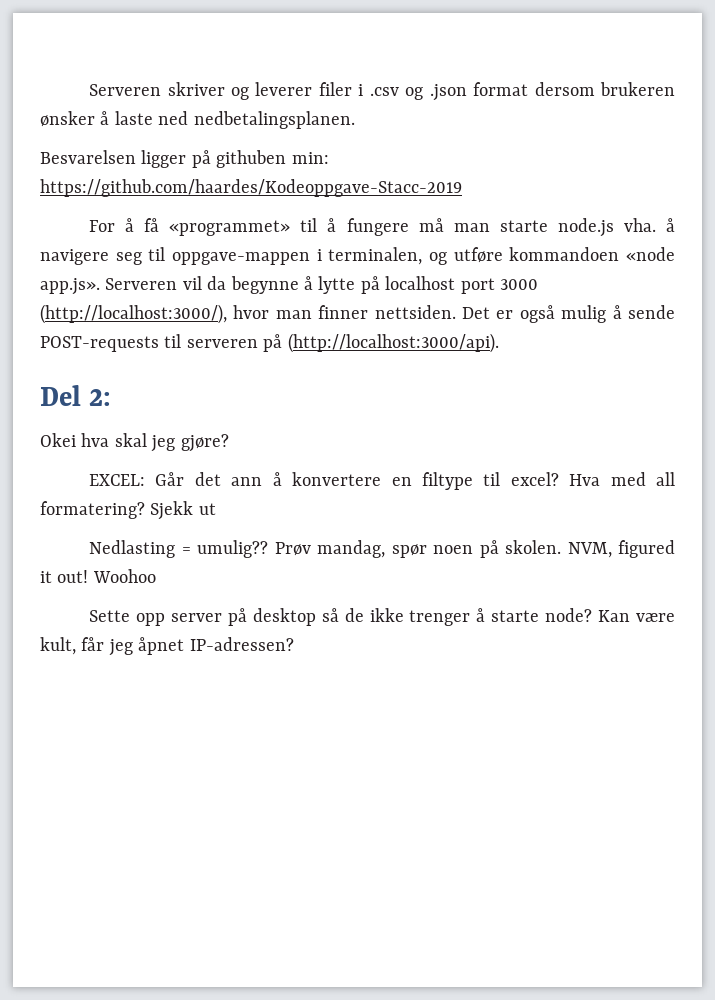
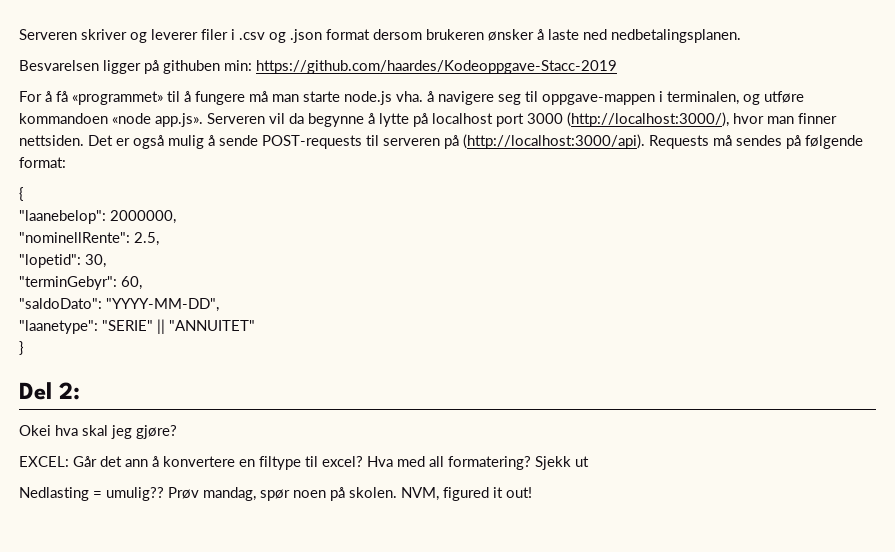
+ Requests må sendes på følgende format:
+ {
+ "laanebelop": 2000000,
+ "nominellRente": 2.5,
+ "lopetid": 30,
+ "terminGebyr": 60,
+ "saldoDato": "YYYY-MM-DD",
+ "laanetype": "SERIE" || "ANNUITET"
+ }
- Woohoo
- Sette opp server på desktop så de ikke trenger å starte node? Kan være kult, får jeg åpnet IP-adressen?

